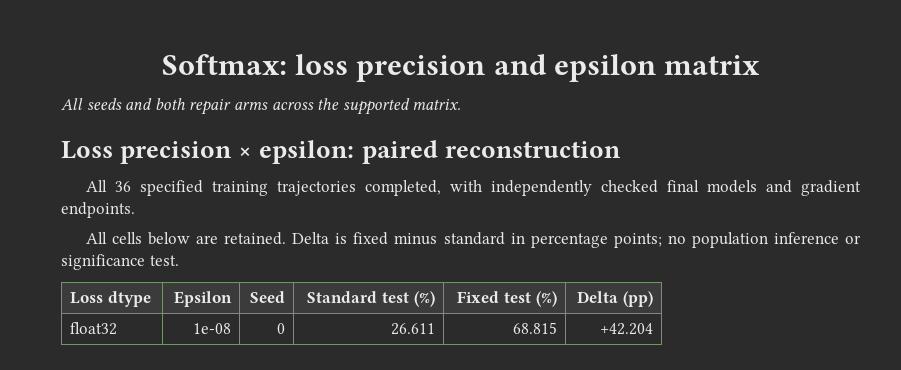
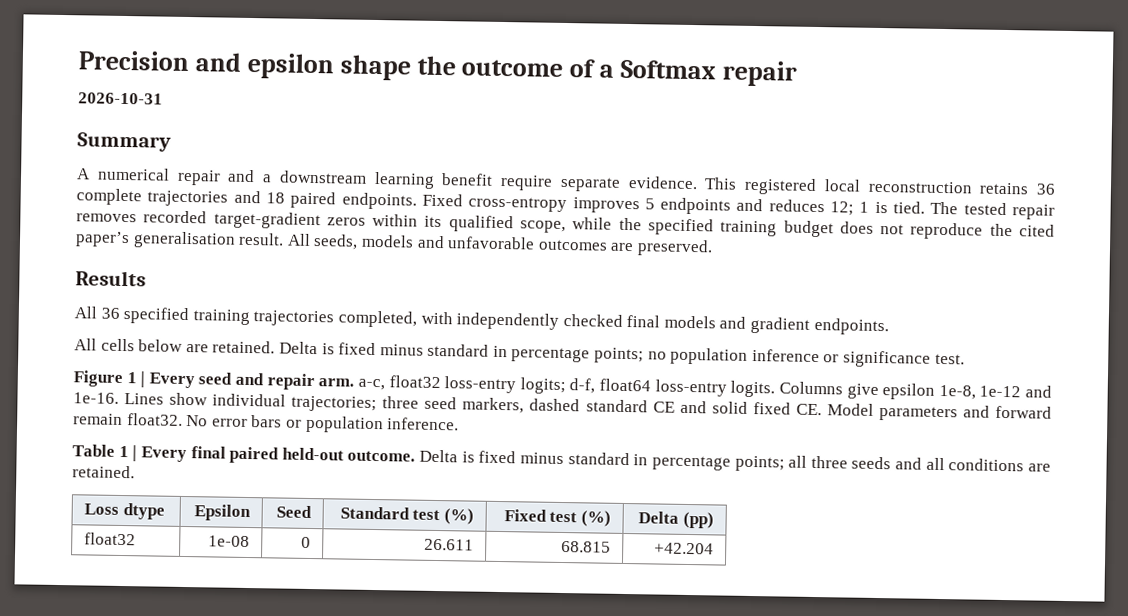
- Softmax: loss precision and epsilon matrix
- All seeds and both repair arms across the supported matrix.
- Loss precision × epsilon: paired reconstruction
+ Precision and epsilon shape the outcome of a Softmax repair
+ 2026-10-31
+ Summary
+ A numerical repair and a downstream learning benefit require separate evidence. This registered local reconstruction retains 36 complete trajectories and 18 paired endpoints. Fixed cross-entropy improves 5 endpoints and reduces 12; 1 is tied. The tested repair removes recorded target-gradient zeros within its qualified scope, while the specified training budget does not reproduce the cited paper’s generalisation result. All seeds, models and unfavorable outcomes are preserved.
+ Results
+ Figure 1 | Every seed and repair arm. a-c, float32 loss-entry logits; d-f, float64 loss-entry logits. Columns give epsilon 1e-8, 1e-12 and 1e-16. Lines show individual trajectories; three seed markers, dashed standard CE and solid fixed CE. Model parameters and forward remain float32. No error bars or population inference.
+ Table 1 | Every final paired held-out outcome. Delta is fixed minus standard in percentage points; all three seeds and all conditions are retained.

